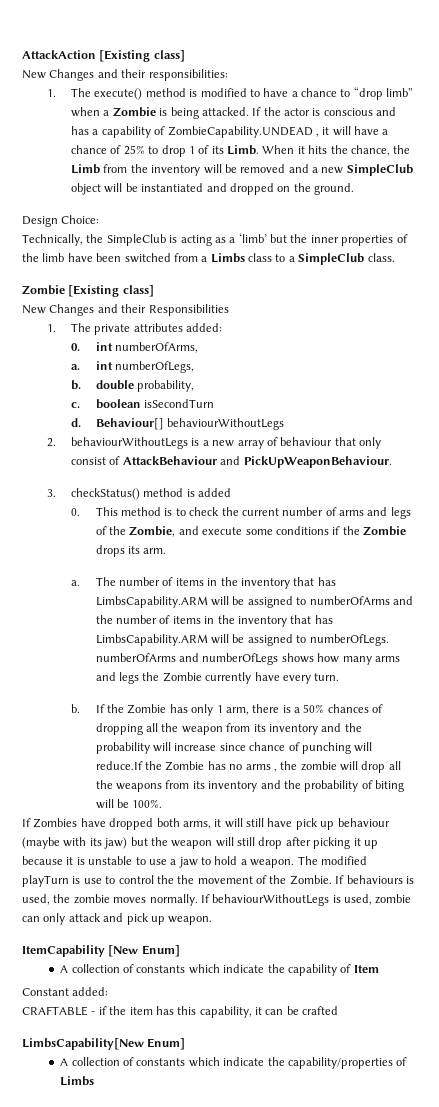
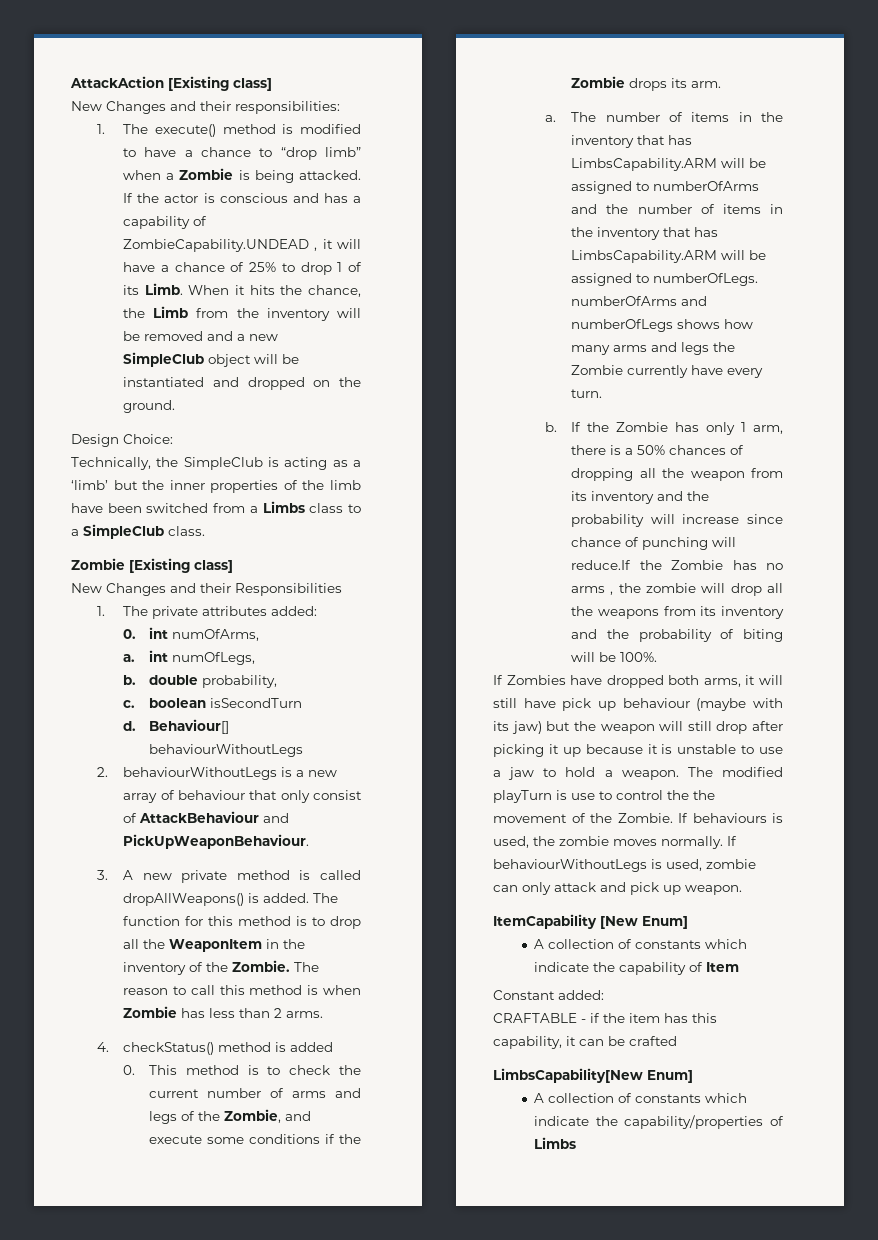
- 0. int numberOfArms,
+ 0. int numOfArms,
- a. int numberOfLegs,
+ a. int numOfLegs,
- 3. checkStatus() method is added
+ 3. A new private method is called dropAllWeapons() is added. The function for this method is to drop all the WeaponItem in the inventory of the Zombie. The reason to call this method is when Zombie has less than 2 arms.
+ 4. checkStatus() method is added

